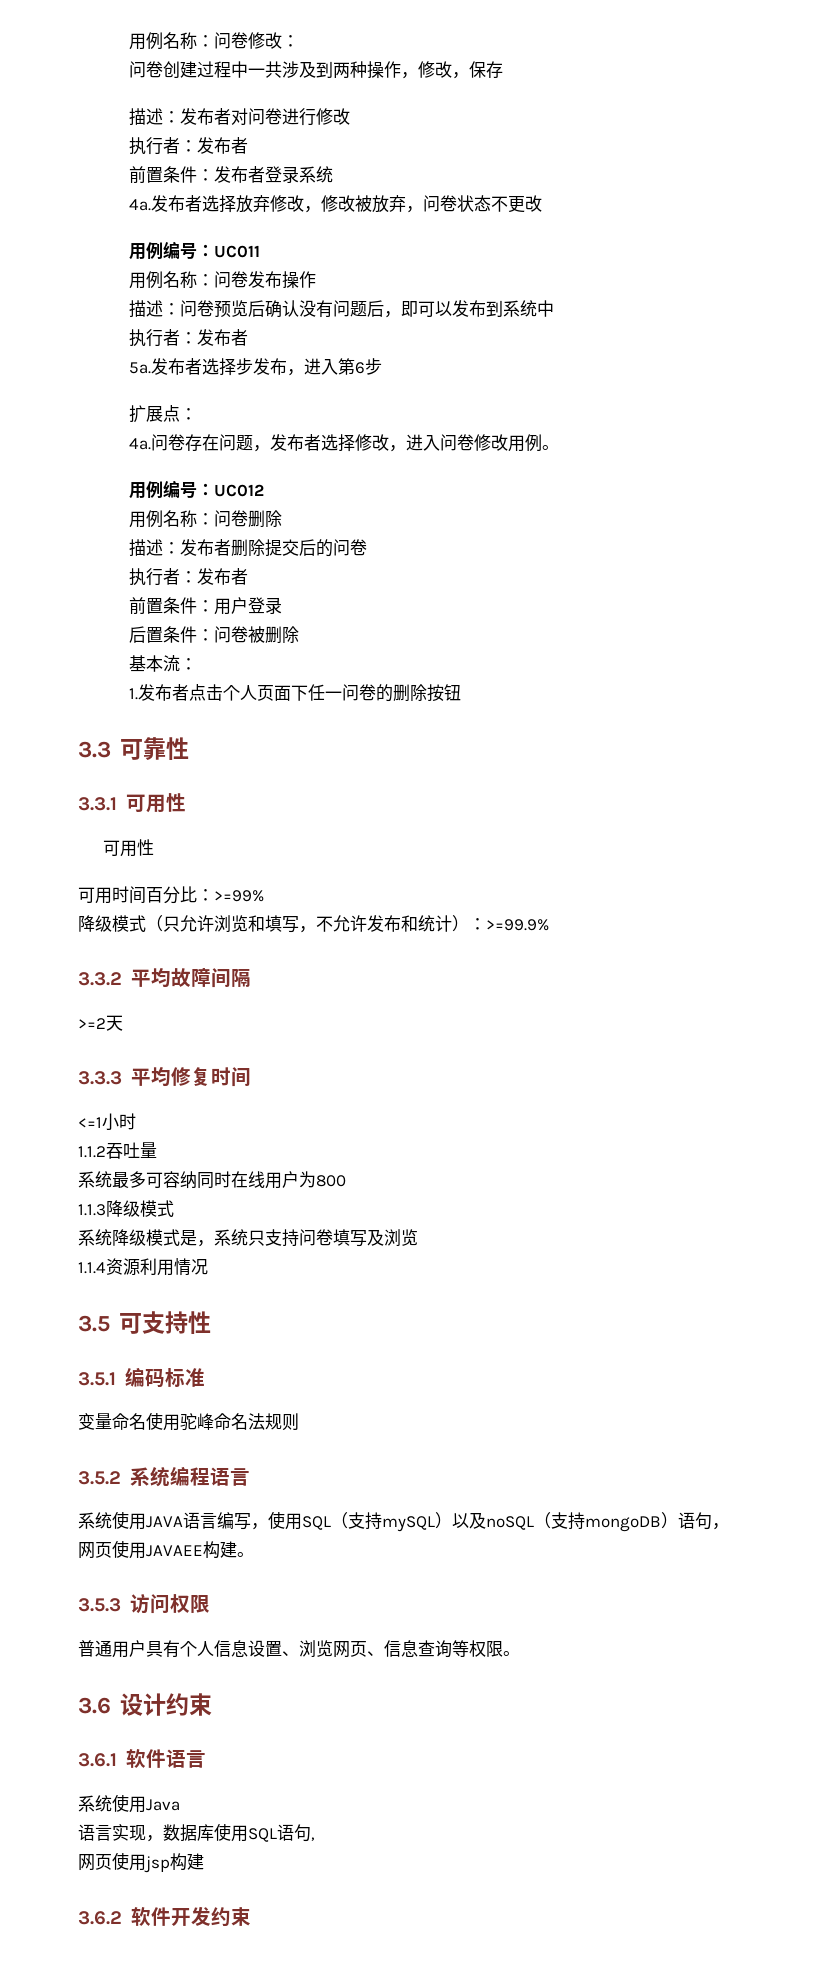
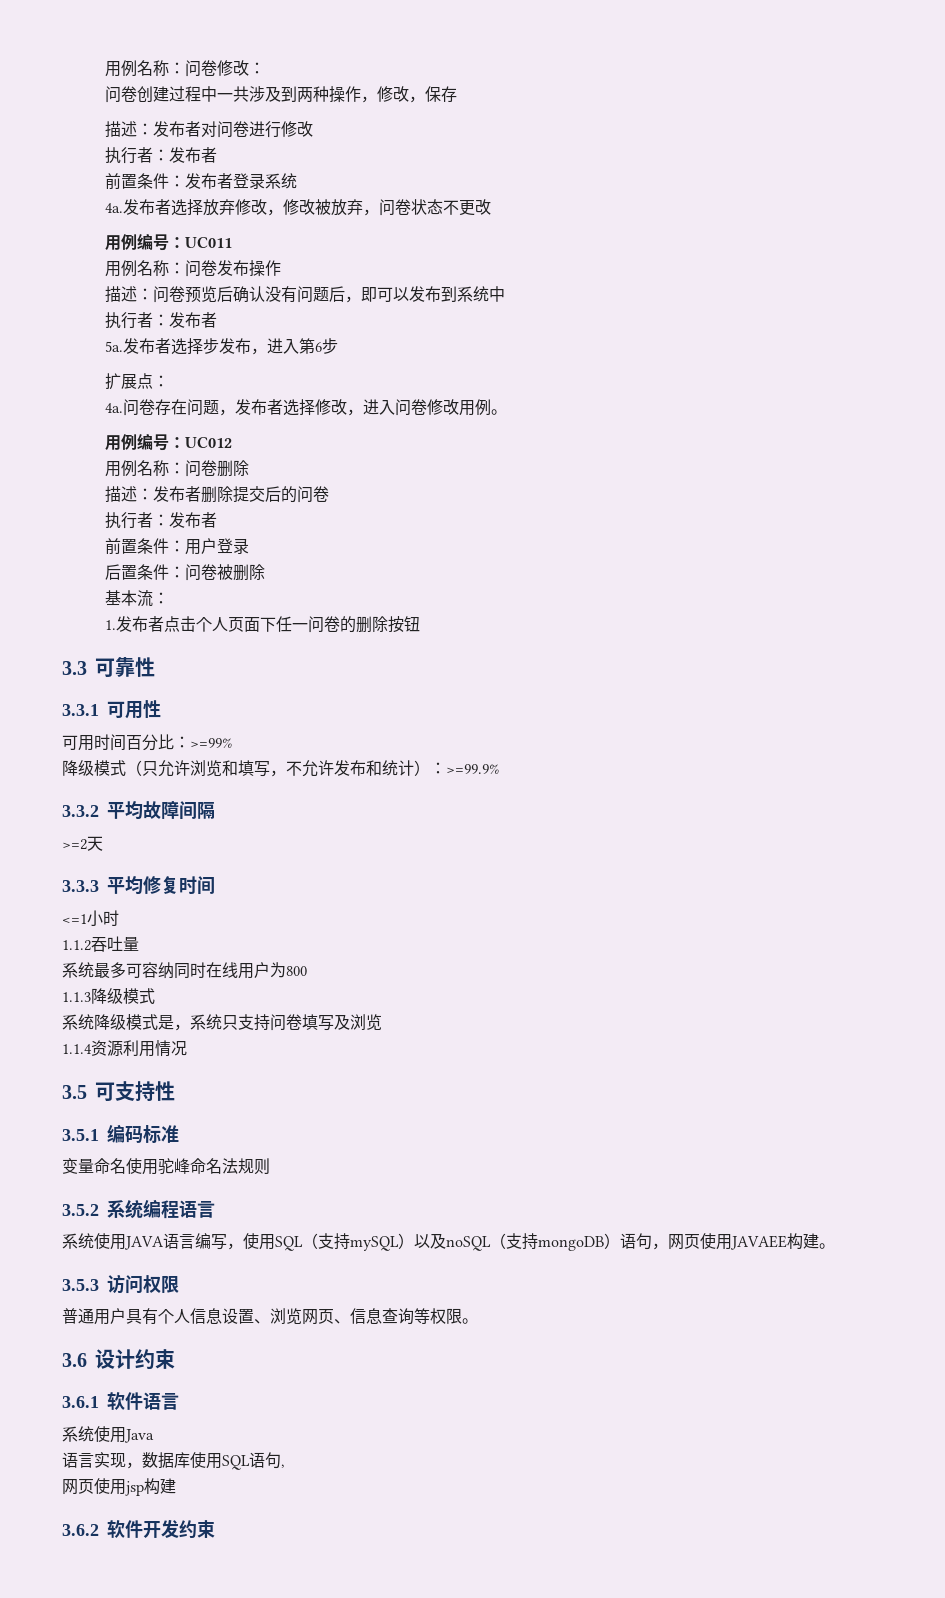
  3.3.1可用性
- 可用性

